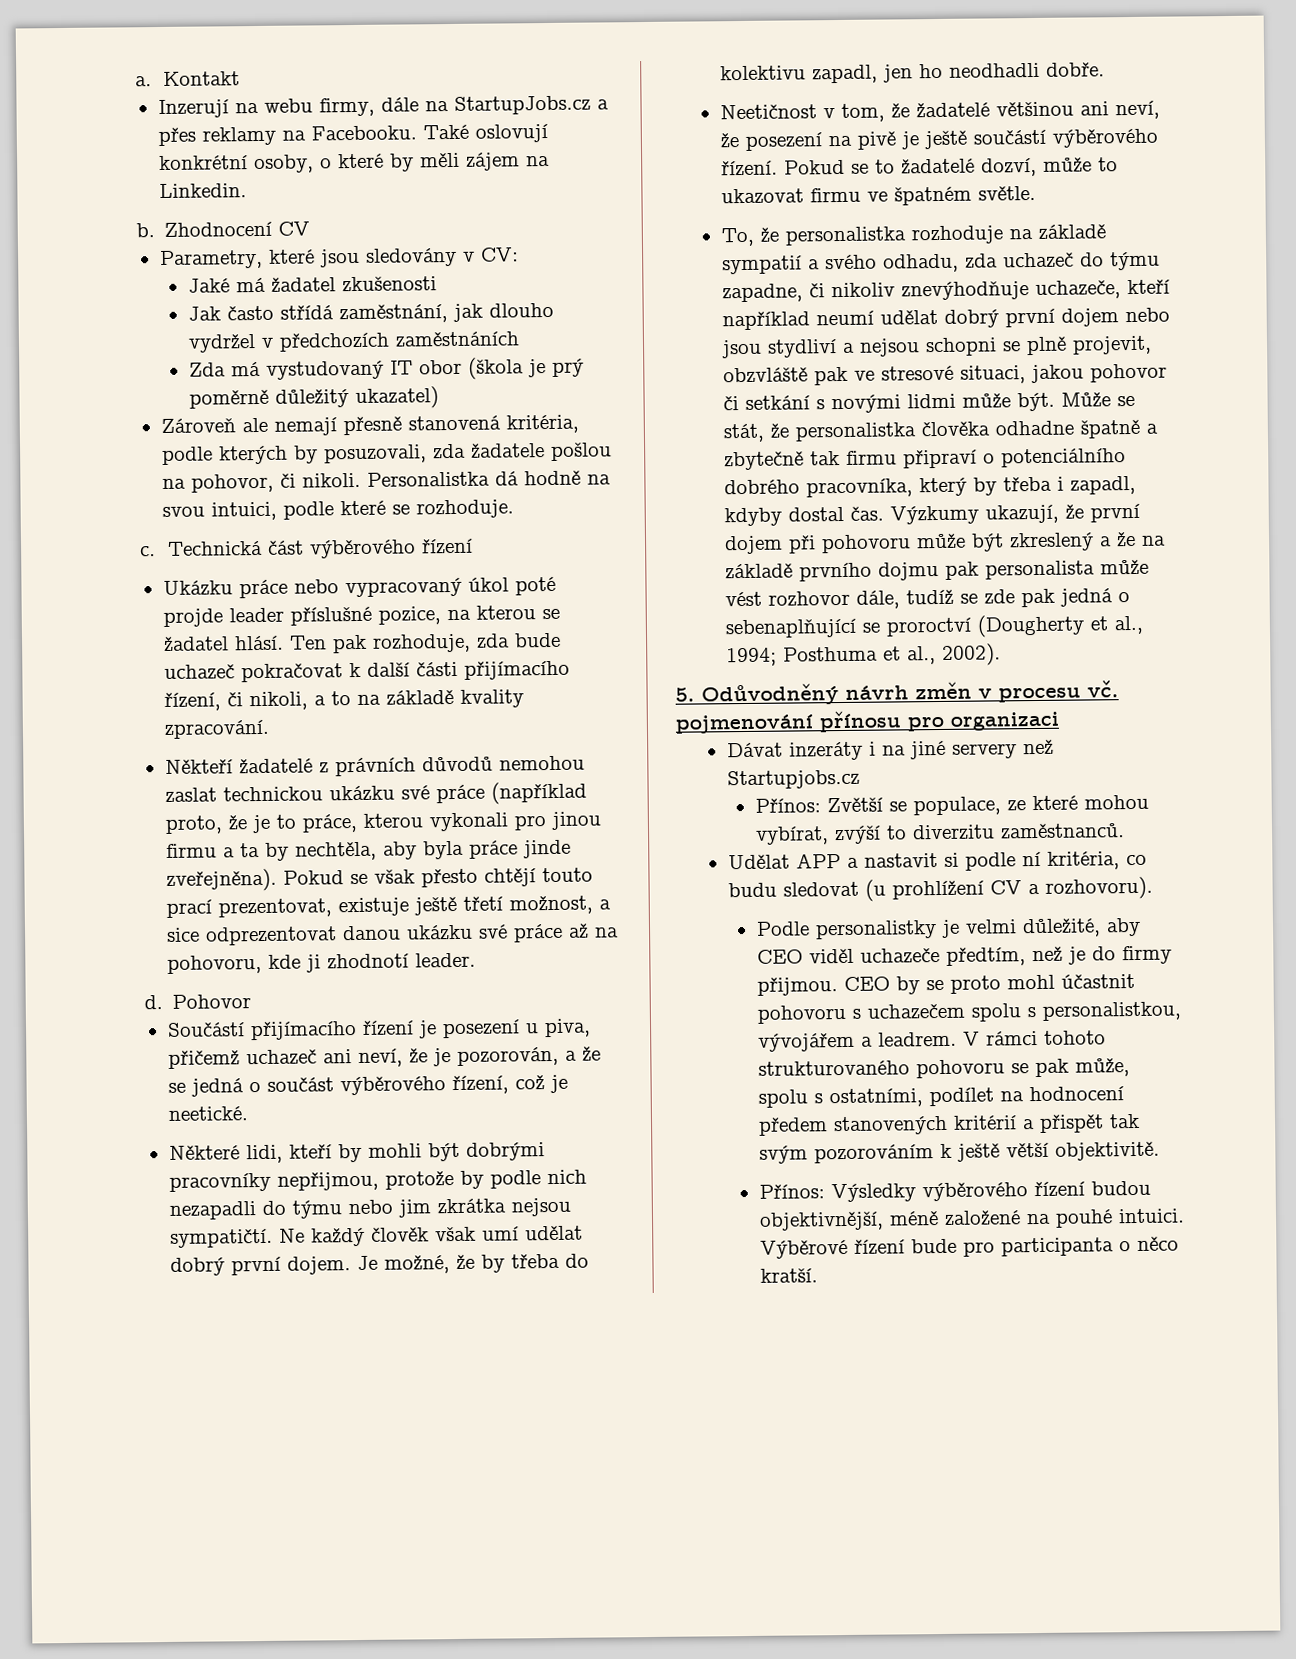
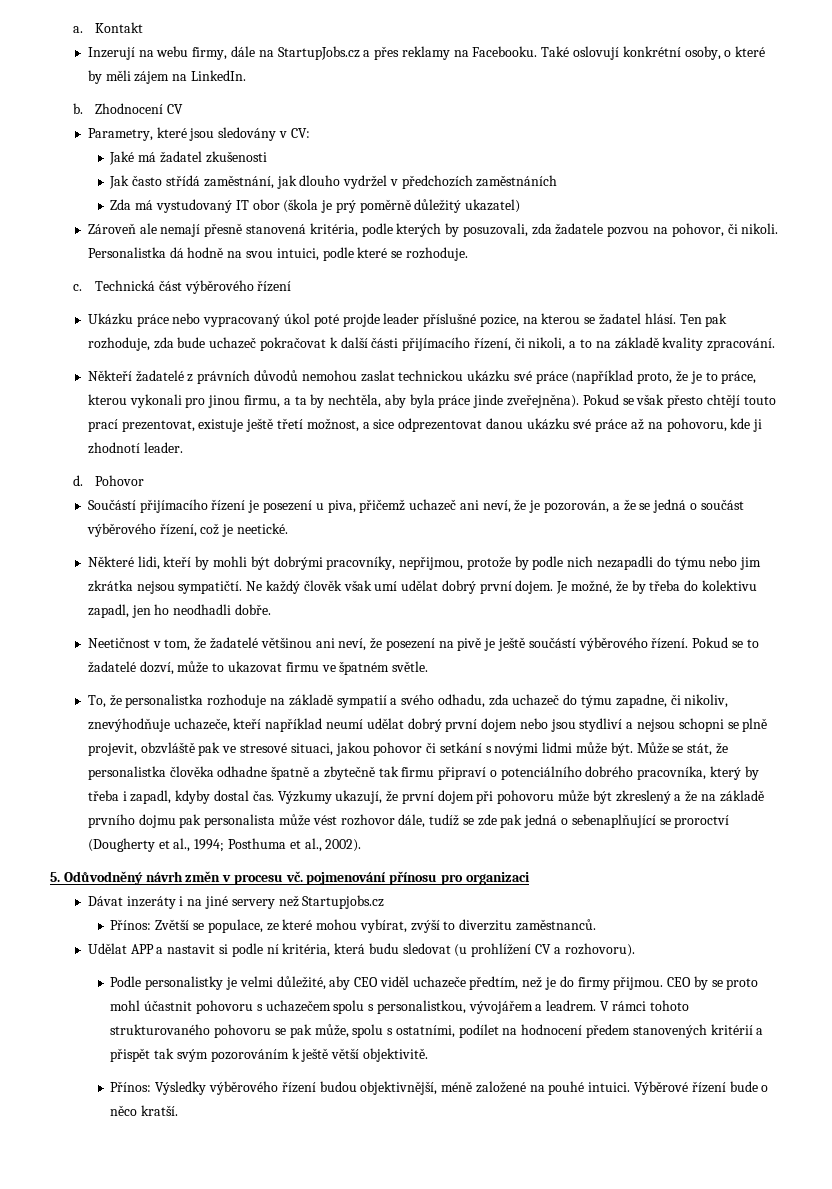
- Také oslovují konkrétní osoby, o které by měli zájem na Linkedin.
+ Také oslovují konkrétní osoby, o které by měli zájem na LinkedIn.
- Zároveň ale nemají přesně stanovená kritéria, podle kterých by posuzovali, zda žadatele pošlou na pohovor, či nikoli.
+ Zároveň ale nemají přesně stanovená kritéria, podle kterých by posuzovali, zda žadatele pozvou na pohovor, či nikoli.
- Někteří žadatelé z právních důvodů nemohou zaslat technickou ukázku své práce (například proto, že je to práce, kterou vykonali pro jinou firmu a ta by nechtěla, aby byla práce jinde zveřejněna).
+ Někteří žadatelé z právních důvodů nemohou zaslat technickou ukázku své práce (například proto, že je to práce, kterou vykonali pro jinou firmu, a ta by nechtěla, aby byla práce jinde zveřejněna).
- Některé lidi, kteří by mohli být dobrými pracovníky nepřijmou, protože by podle nich nezapadli do týmu nebo jim zkrátka nejsou sympatičtí.
+ Některé lidi, kteří by mohli být dobrými pracovníky, nepřijmou, protože by podle nich nezapadli do týmu nebo jim zkrátka nejsou sympatičtí.
- To, že personalistka rozhoduje na základě sympatií a svého odhadu, zda uchazeč do týmu zapadne, či nikoliv znevýhodňuje uchazeče, kteří například neumí udělat dobrý první dojem nebo jsou stydliví a nejsou schopni se plně projevit, obzvláště pak ve stresové situaci, jakou pohovor či setkání s novými lidmi může být.
+ To, že personalistka rozhoduje na základě sympatií a svého odhadu, zda uchazeč do týmu zapadne, či nikoliv, znevýhodňuje uchazeče, kteří například neumí udělat dobrý první dojem nebo jsou stydliví a nejsou schopni se plně projevit, obzvláště pak ve stresové situaci, jakou pohovor či setkání s novými lidmi může být.
- Udělat APP a nastavit si podle ní kritéria, co budu sledovat (u prohlížení CV a rozhovoru).
+ Udělat APP a nastavit si podle ní kritéria, která budu sledovat (u prohlížení CV a rozhovoru).
- Výběrové řízení bude pro participanta o něco kratší.
+ Výběrové řízení bude o něco kratší.

